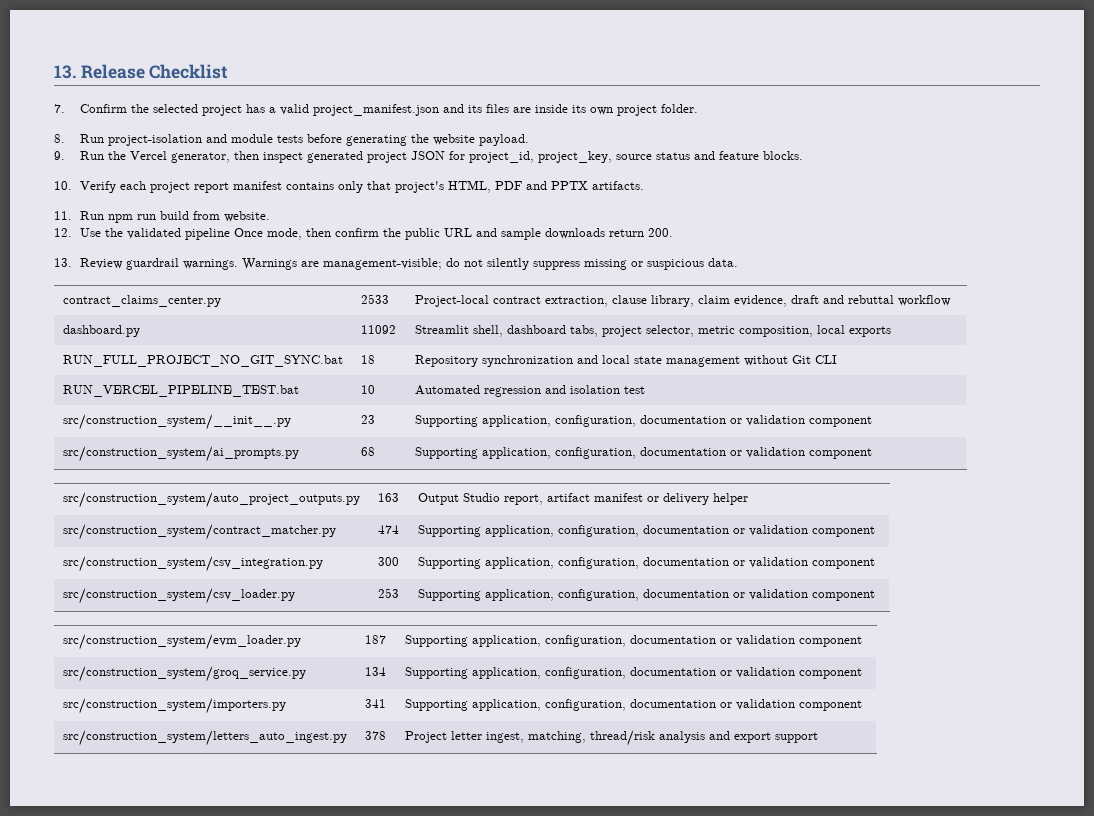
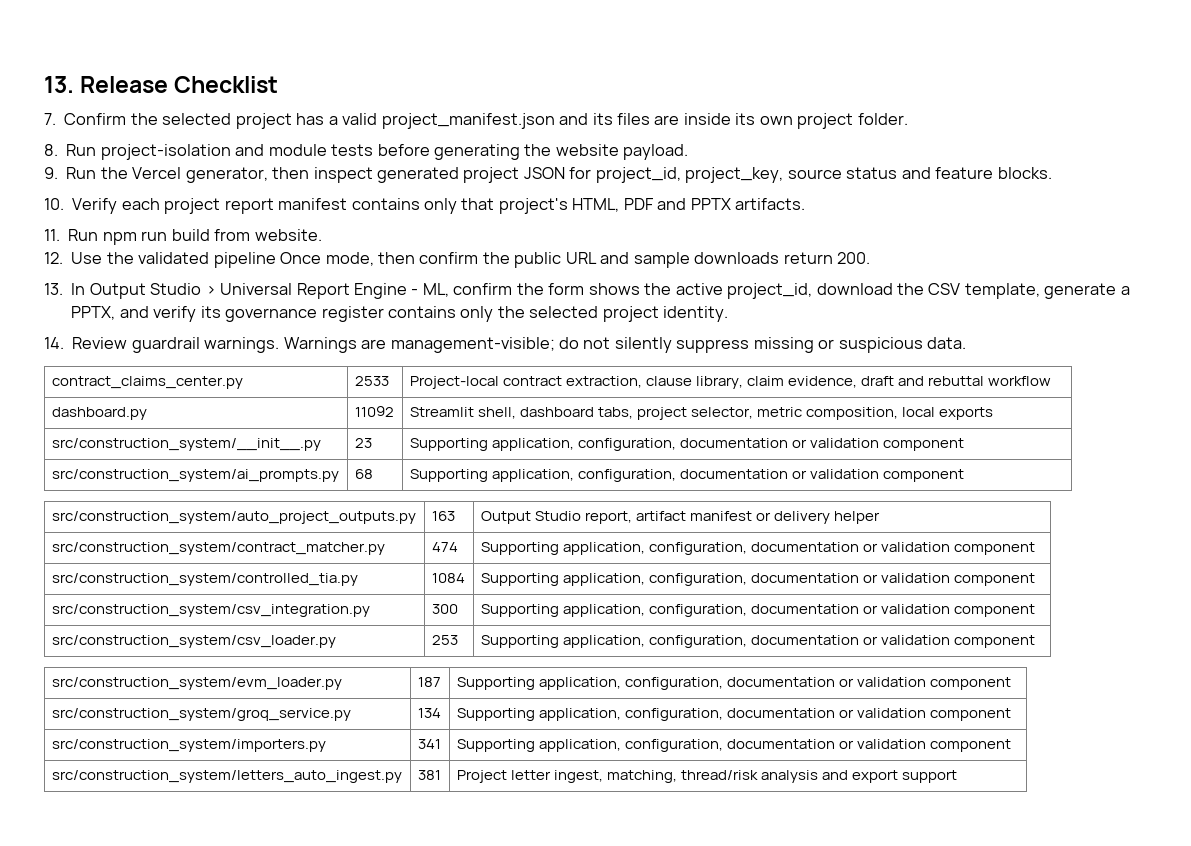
- 13. Review guardrail warnings.
+ 13. In Output Studio > Universal Report Engine - ML, confirm the form shows the active project_id, download the CSV template, generate a PPTX, and verify its governance register contains only the selected project identity.
+ 14. Review guardrail warnings.
- RUN_FULL_PROJECT_NO_GIT_SYNC.bat | 18 | Repository synchronization and local state management without Git CLI
- RUN_VERCEL_PIPELINE_TEST.bat | 10 | Automated regression and isolation test
+ src/construction_system/controlled_tia.py | 1084 | Supporting application, configuration, documentation or validation component
- src/construction_system/letters_auto_ingest.py | 378 | Project letter ingest, matching, thread/risk analysis and export support
+ src/construction_system/letters_auto_ingest.py | 381 | Project letter ingest, matching, thread/risk analysis and export support

